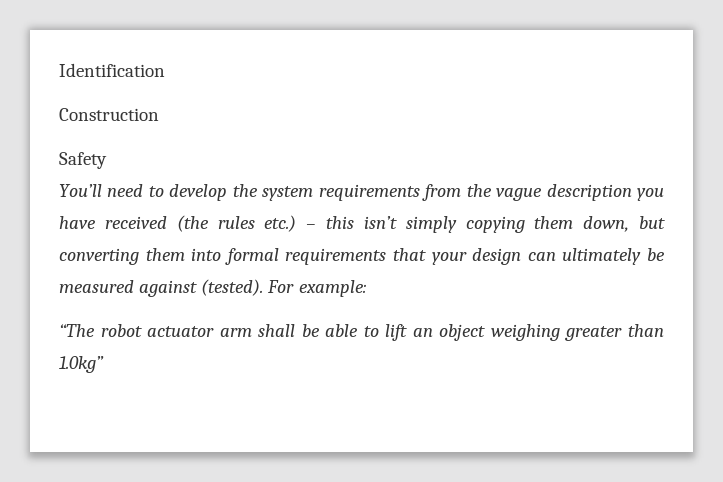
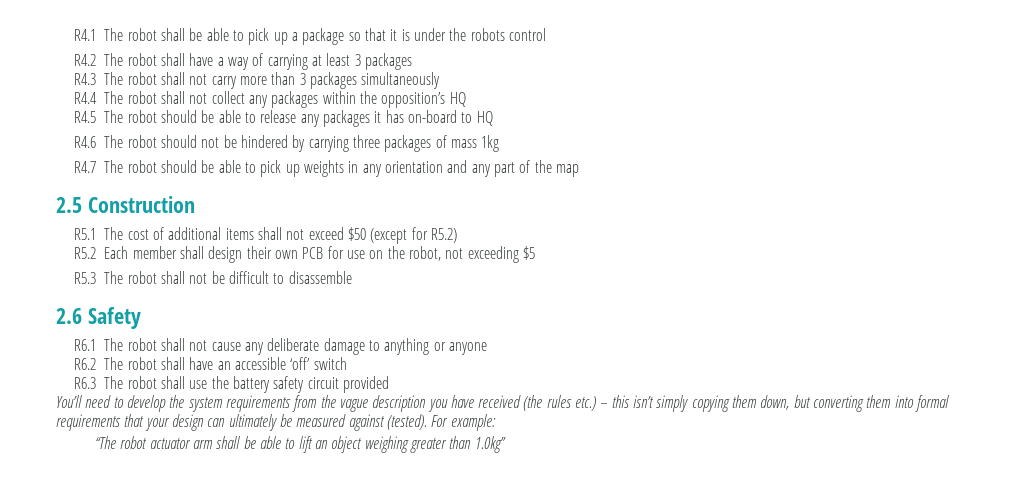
- Identification
- Construction
- Safety
+ R4.1 The robot shall be able to pick up a package so that it is under the robots control
+ R4.2 The robot shall have a way of carrying at least 3 packages
+ R4.3 The robot shall not carry more than 3 packages simultaneously
+ R4.4 The robot shall not collect any packages within the opposition’s HQ
+ R4.5 The robot should be able to release any packages it has on-board to HQ
+ R4.6 The robot should not be hindered by carrying three packages of mass 1kg
+ R4.7 The robot should be able to pick up weights in any orientation and any part of the map
+ 2.5 Construction
+ R5.1 The cost of additional items shall not exceed $50 (except for R5.2)
+ R5.2 Each member shall design their own PCB for use on the robot, not exceeding $5
+ R5.3 The robot shall not be difficult to disassemble
+ 2.6 Safety
+ R6.1 The robot shall not cause any deliberate damage to anything or anyone
+ R6.2 The robot shall have an accessible ‘off’ switch
+ R6.3 The robot shall use the battery safety circuit provided

